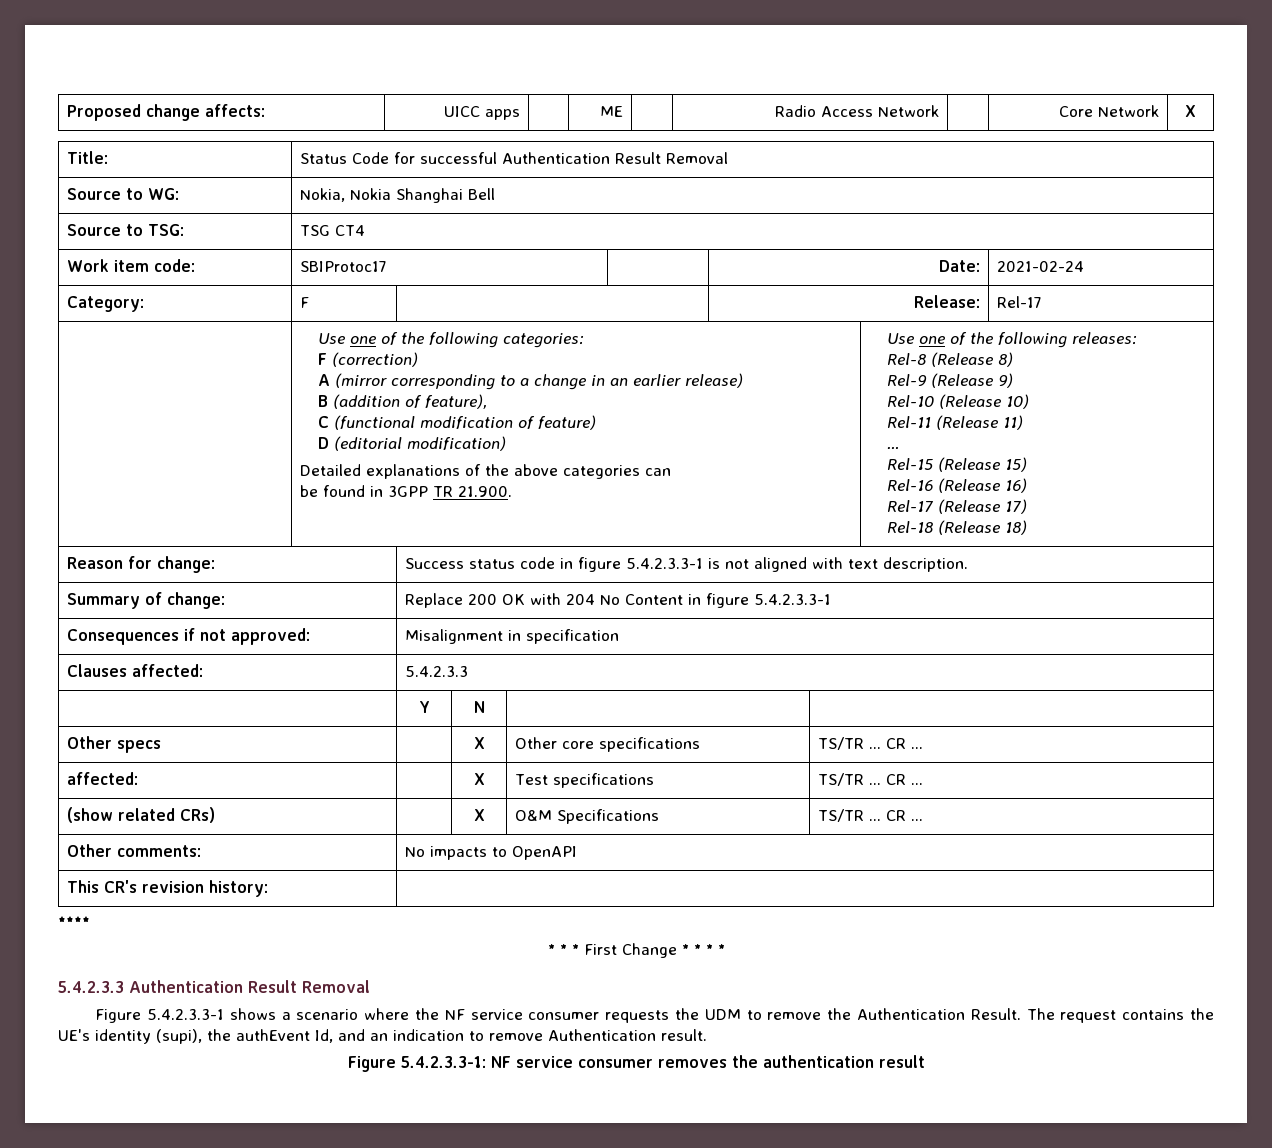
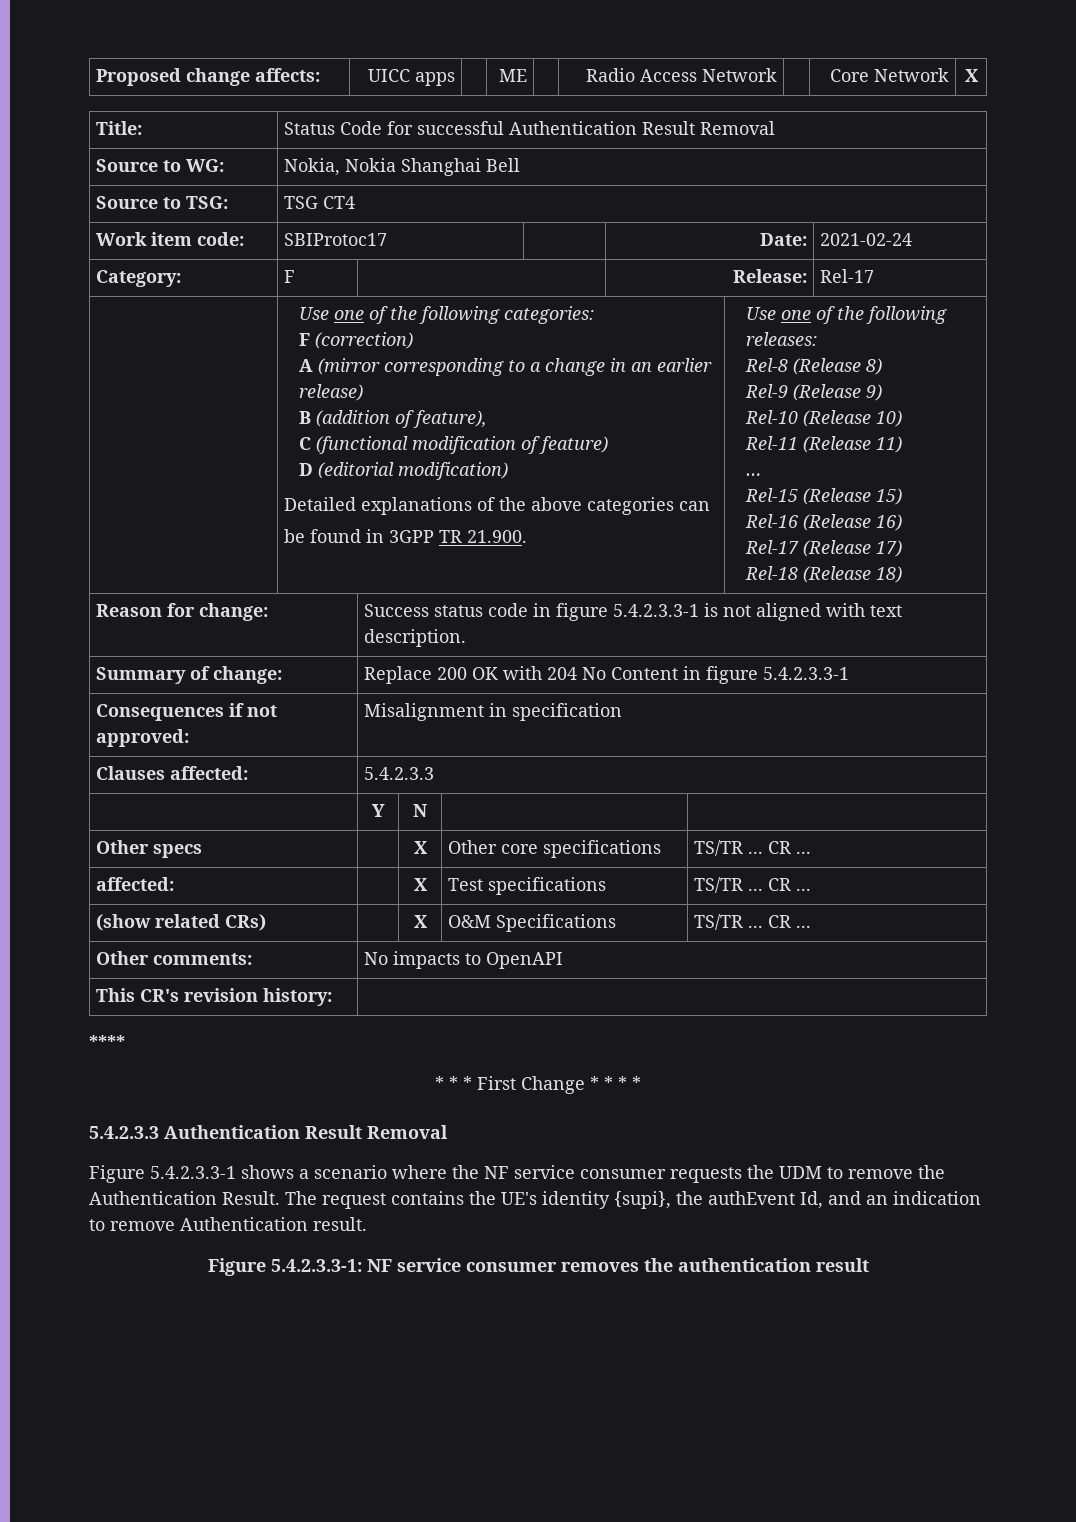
- The request contains the UE's identity (supi), the authEvent Id, and an indication to remove Authentication result.
+ The request contains the UE's identity {supi}, the authEvent Id, and an indication to remove Authentication result.

